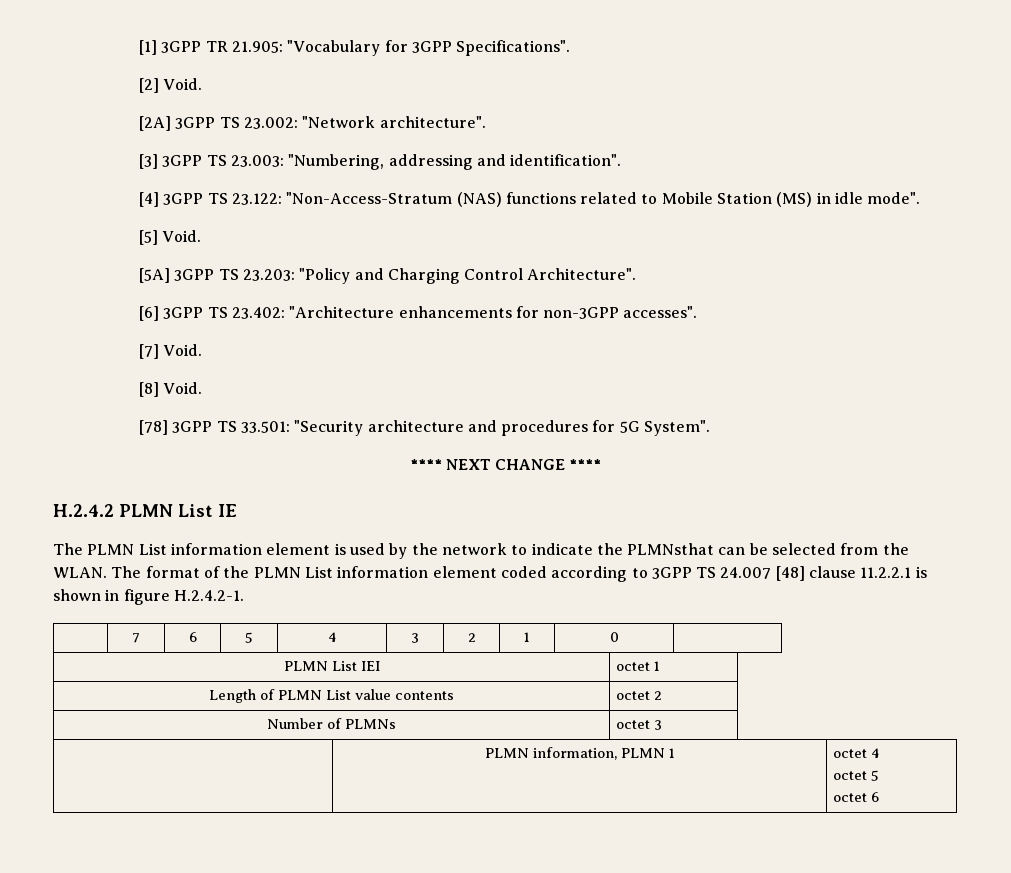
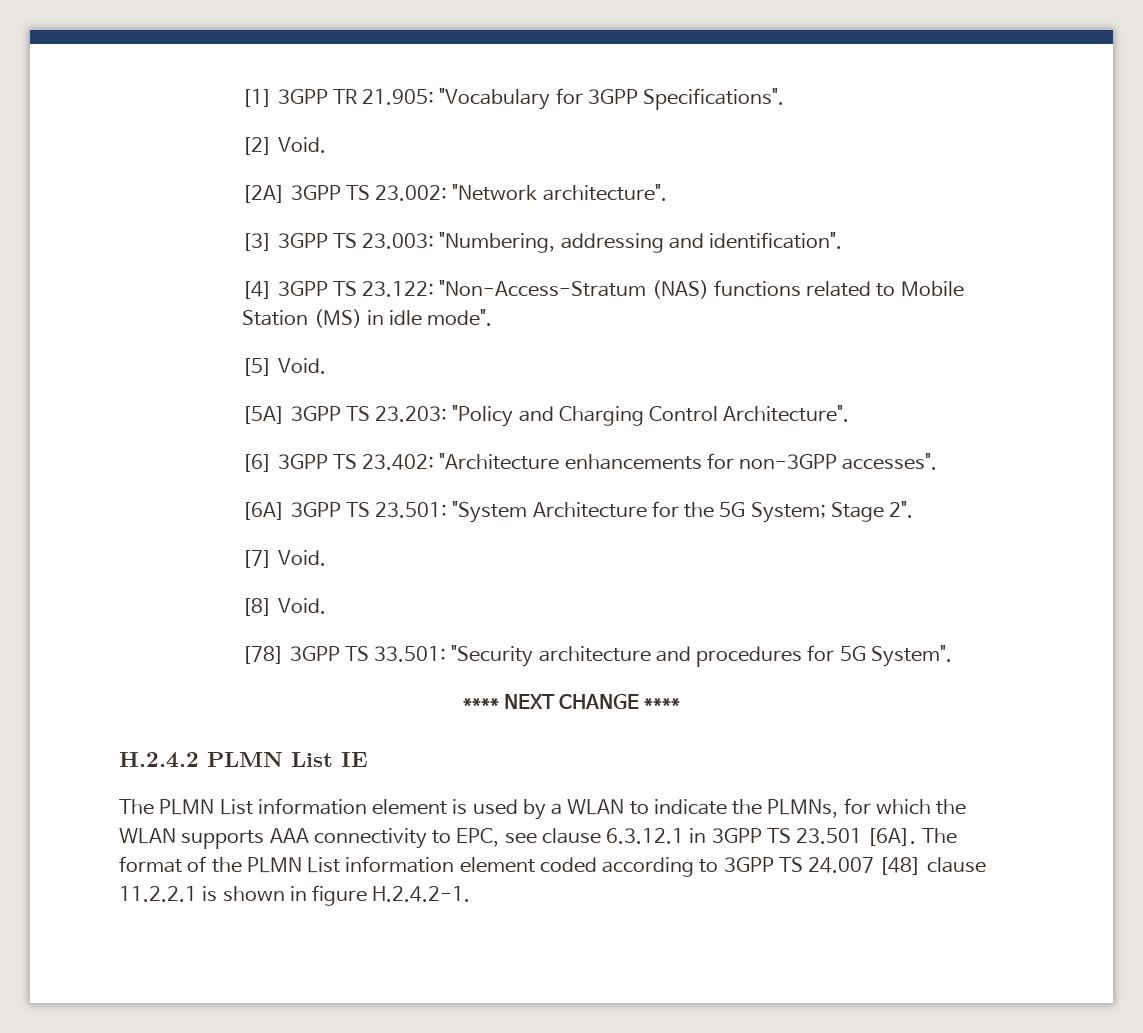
+ [6A] 3GPP TS 23.501: "System Architecture for the 5G System; Stage 2".
- The PLMN List information element is used by the network to indicate the PLMNsthat can be selected from the WLAN.
+ The PLMN List information element is used by a WLAN to indicate the PLMNs, for which the WLAN supports AAA connectivity to EPC, see clause 6.3.12.1 in 3GPP TS 23.501 [6A].
- | 7 | 6 | 5 | 4 | 3 | 2 | 1 | 0 |
- PLMN List IEI | octet 1
- Length of PLMN List value contents | octet 2
- Number of PLMNs | octet 3
- | PLMN information, PLMN 1 | octet 4
- octet 5
- octet 6

